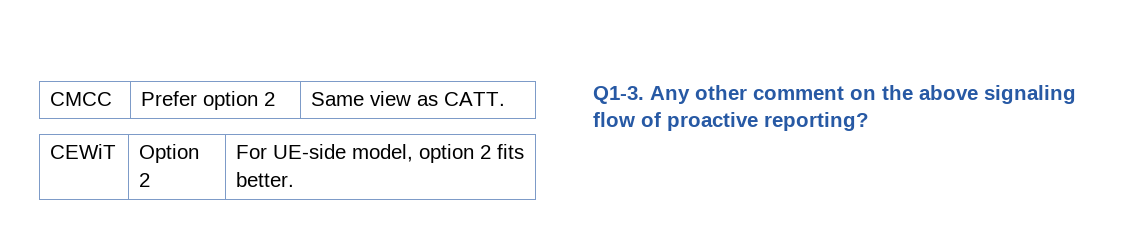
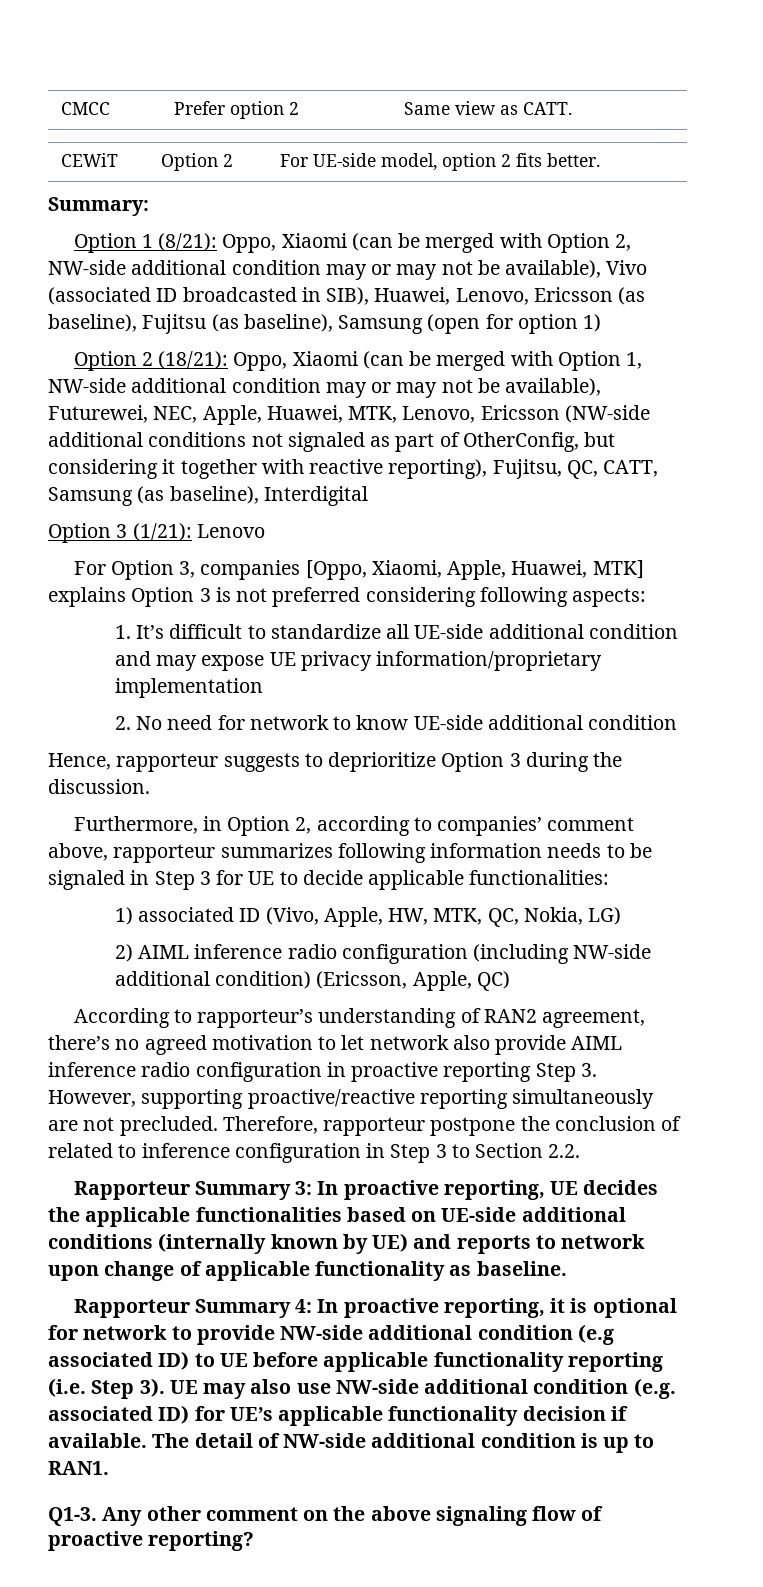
+ Summary:
+ Option 1 (8/21): Oppo, Xiaomi (can be merged with Option 2, NW-side additional condition may or may not be available), Vivo (associated ID broadcasted in SIB), Huawei, Lenovo, Ericsson (as baseline), Fujitsu (as baseline), Samsung (open for option 1)
+ Option 2 (18/21): Oppo, Xiaomi (can be merged with Option 1, NW-side additional condition may or may not be available), Futurewei, NEC, Apple, Huawei, MTK, Lenovo, Ericsson (NW-side additional conditions not signaled as part of OtherConfig, but considering it together with reactive reporting), Fujitsu, QC, CATT, Samsung (as baseline), Interdigital
+ Option 3 (1/21): Lenovo
+ For Option 3, companies [Oppo, Xiaomi, Apple, Huawei, MTK] explains Option 3 is not preferred considering following aspects:
+ 1. It’s difficult to standardize all UE-side additional condition and may expose UE privacy information/proprietary implementation
+ 2. No need for network to know UE-side additional condition
+ Hence, rapporteur suggests to deprioritize Option 3 during the discussion.
+ Furthermore, in Option 2, according to companies’ comment above, rapporteur summarizes following information needs to be signaled in Step 3 for UE to decide applicable functionalities:
+ 1) associated ID (Vivo, Apple, HW, MTK, QC, Nokia, LG)
+ 2) AIML inference radio configuration (including NW-side additional condition) (Ericsson, Apple, QC)
+ According to rapporteur’s understanding of RAN2 agreement, there’s no agreed motivation to let network also provide AIML inference radio configuration in proactive reporting Step 3. However, supporting proactive/reactive reporting simultaneously are not precluded. Therefore, rapporteur postpone the conclusion of related to inference configuration in Step 3 to Section 2.2.
+ Rapporteur Summary 3: In proactive reporting, UE decides the applicable functionalities based on UE-side additional conditions (internally known by UE) and reports to network upon change of applicable functionality as baseline.
+ Rapporteur Summary 4: In proactive reporting, it is optional for network to provide NW-side additional condition (e.g associated ID) to UE before applicable functionality reporting (i.e. Step 3). UE may also use NW-side additional condition (e.g. associated ID) for UE’s applicable functionality decision if available. The detail of NW-side additional condition is up to RAN1.

